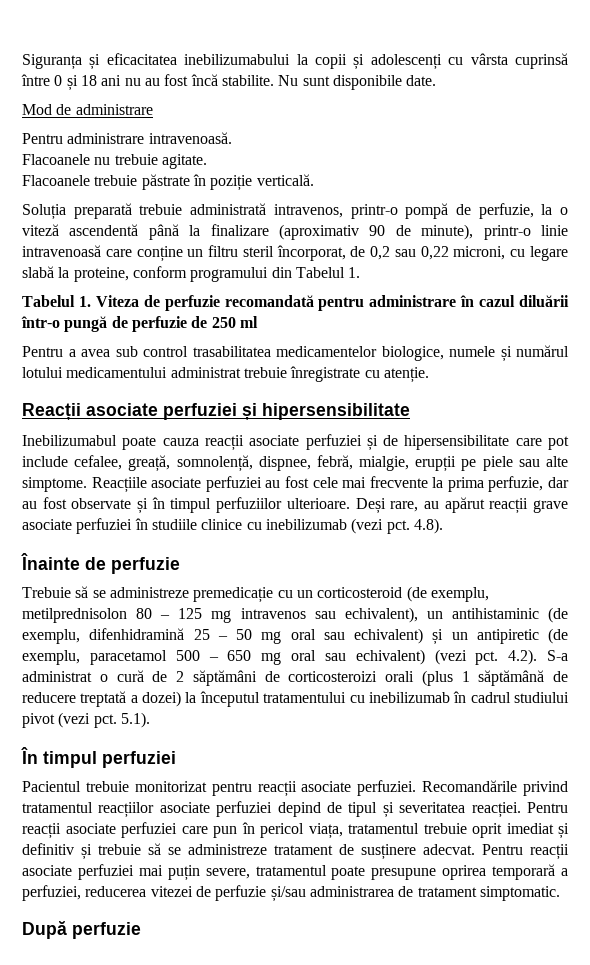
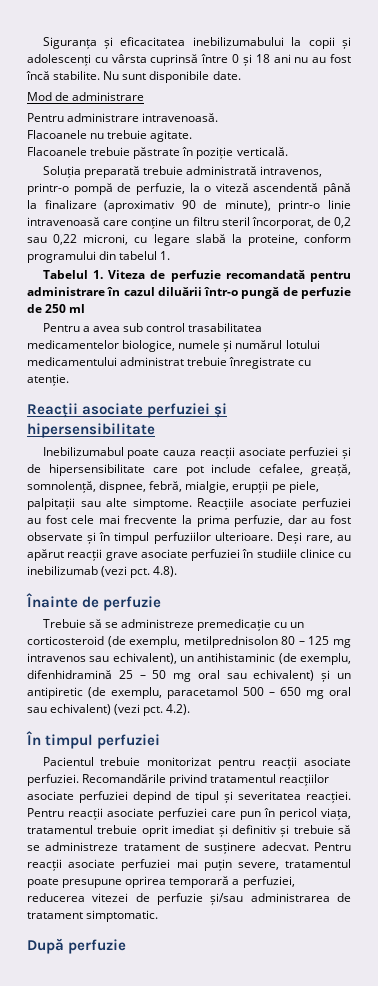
- Soluția preparată trebuie administrată intravenos, printr-o pompă de perfuzie, la o viteză ascendentă până la finalizare (aproximativ 90 de minute), printr-o linie intravenoasă care conține un filtru steril încorporat, de 0,2 sau 0,22 microni, cu legare slabă la proteine, conform programului din Tabelul 1.
+ Soluția preparată trebuie administrată intravenos, printr-o pompă de perfuzie, la o viteză ascendentă până la finalizare (aproximativ 90 de minute), printr-o linie intravenoasă care conține un filtru steril încorporat, de 0,2 sau 0,22 microni, cu legare slabă la proteine, conform programului din tabelul 1.
- Inebilizumabul poate cauza reacții asociate perfuziei și de hipersensibilitate care pot include cefalee, greață, somnolență, dispnee, febră, mialgie, erupții pe piele sau alte simptome.
+ Inebilizumabul poate cauza reacții asociate perfuziei și de hipersensibilitate care pot include cefalee, greață, somnolență, dispnee, febră, mialgie, erupții pe piele, palpitații sau alte simptome.
- 4.2). S-a administrat o cură de 2 săptămâni de corticosteroizi orali (plus 1 săptămână de reducere treptată a dozei) la începutul tratamentului cu inebilizumab în cadrul studiului pivot (vezi pct. 5.1).
+ 4.2).

